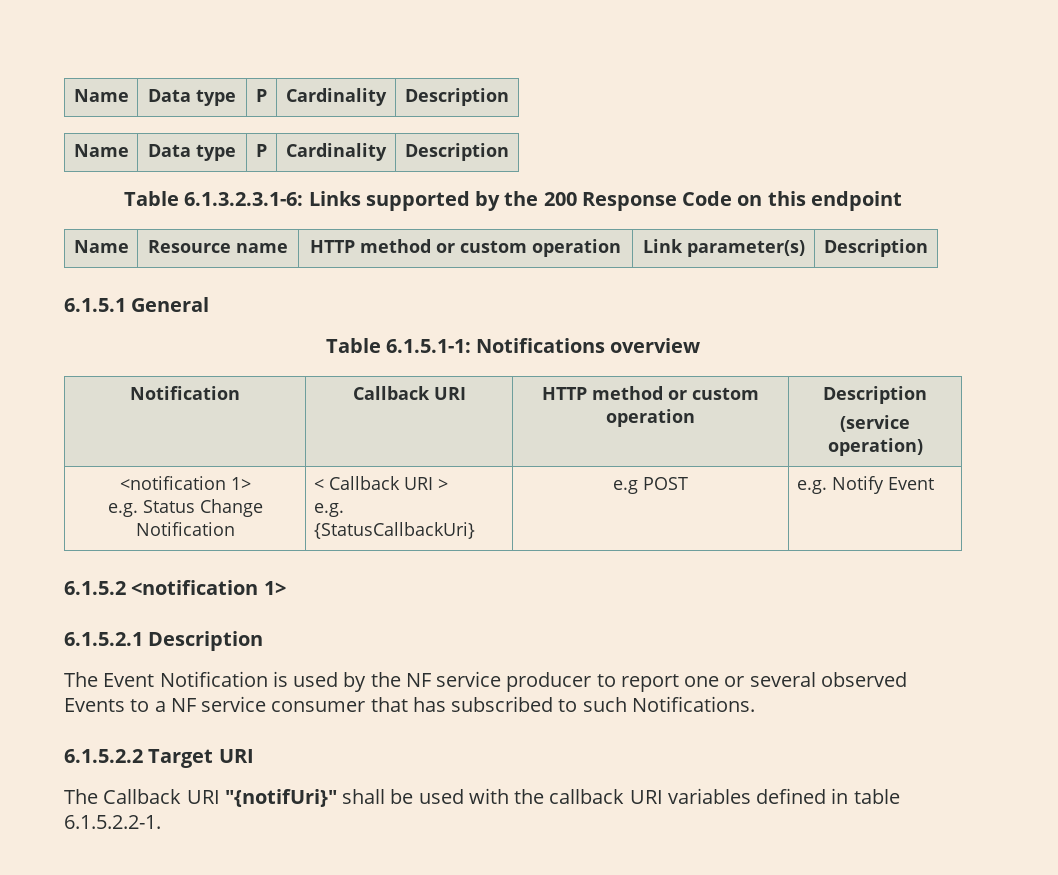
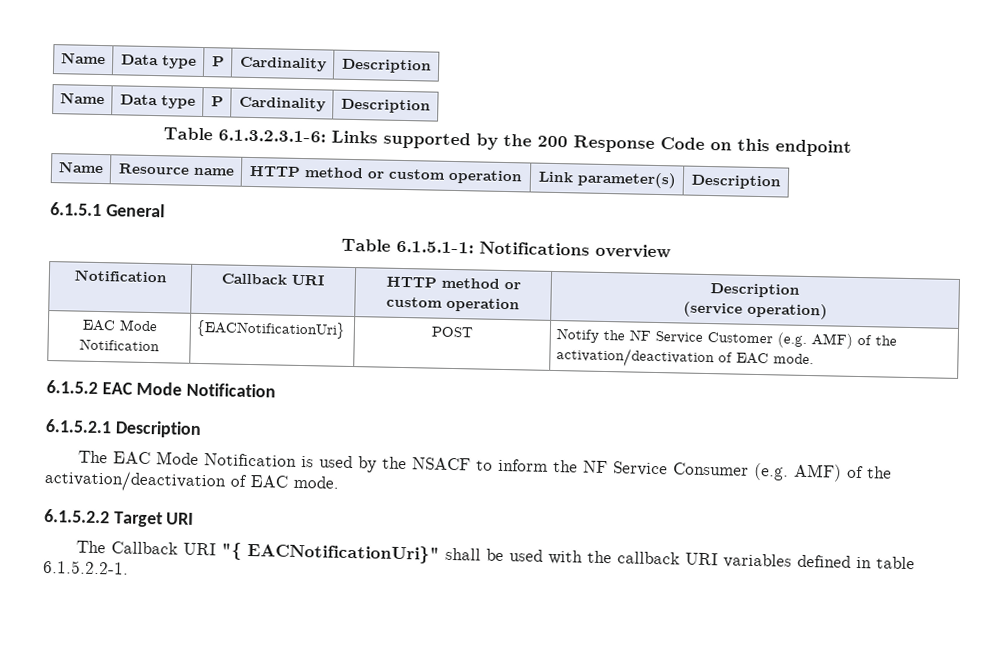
  Notification | Callback URI | HTTP method or custom operation | Description
  (service operation)
- <notification 1>
- e.g. Status Change Notification | < Callback URI >
- e.g. {StatusCallbackUri} | e.g POST | e.g. Notify Event
- 6.1.5.2 <notification 1>
+ EAC Mode Notification | {EACNotificationUri} | POST | Notify the NF Service Customer (e.g. AMF) of the activation/deactivation of EAC mode.
+ 6.1.5.2 EAC Mode Notification
- The Event Notification is used by the NF service producer to report one or several observed Events to a NF service consumer that has subscribed to such Notifications.
+ The EAC Mode Notification is used by the NSACF to inform the NF Service Consumer (e.g. AMF) of the activation/deactivation of EAC mode.
- The Callback URI "{notifUri}" shall be used with the callback URI variables defined in table 6.1.5.2.2-1.
+ The Callback URI "{ EACNotificationUri}" shall be used with the callback URI variables defined in table 6.1.5.2.2-1.

